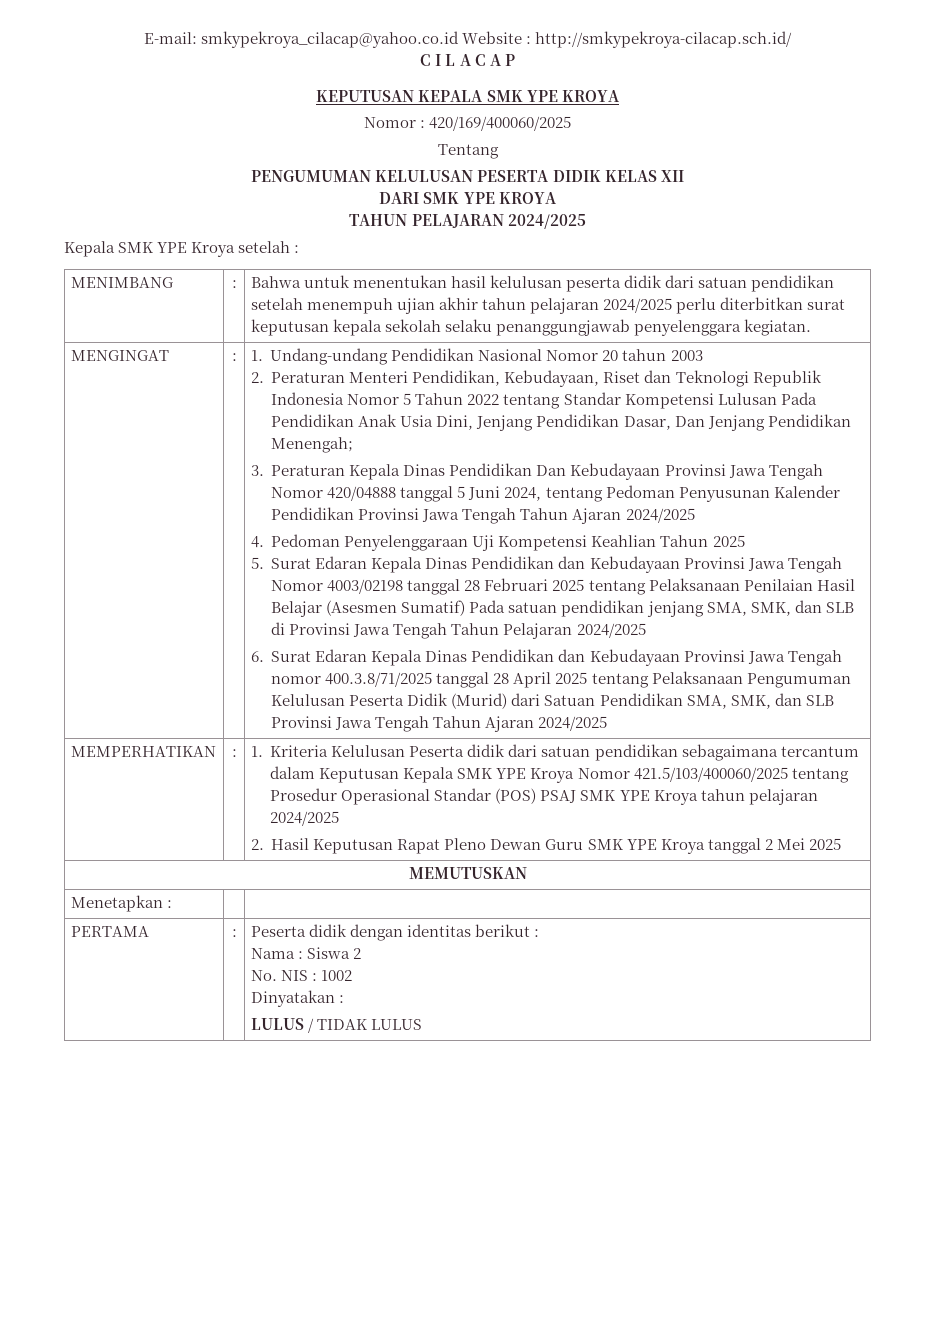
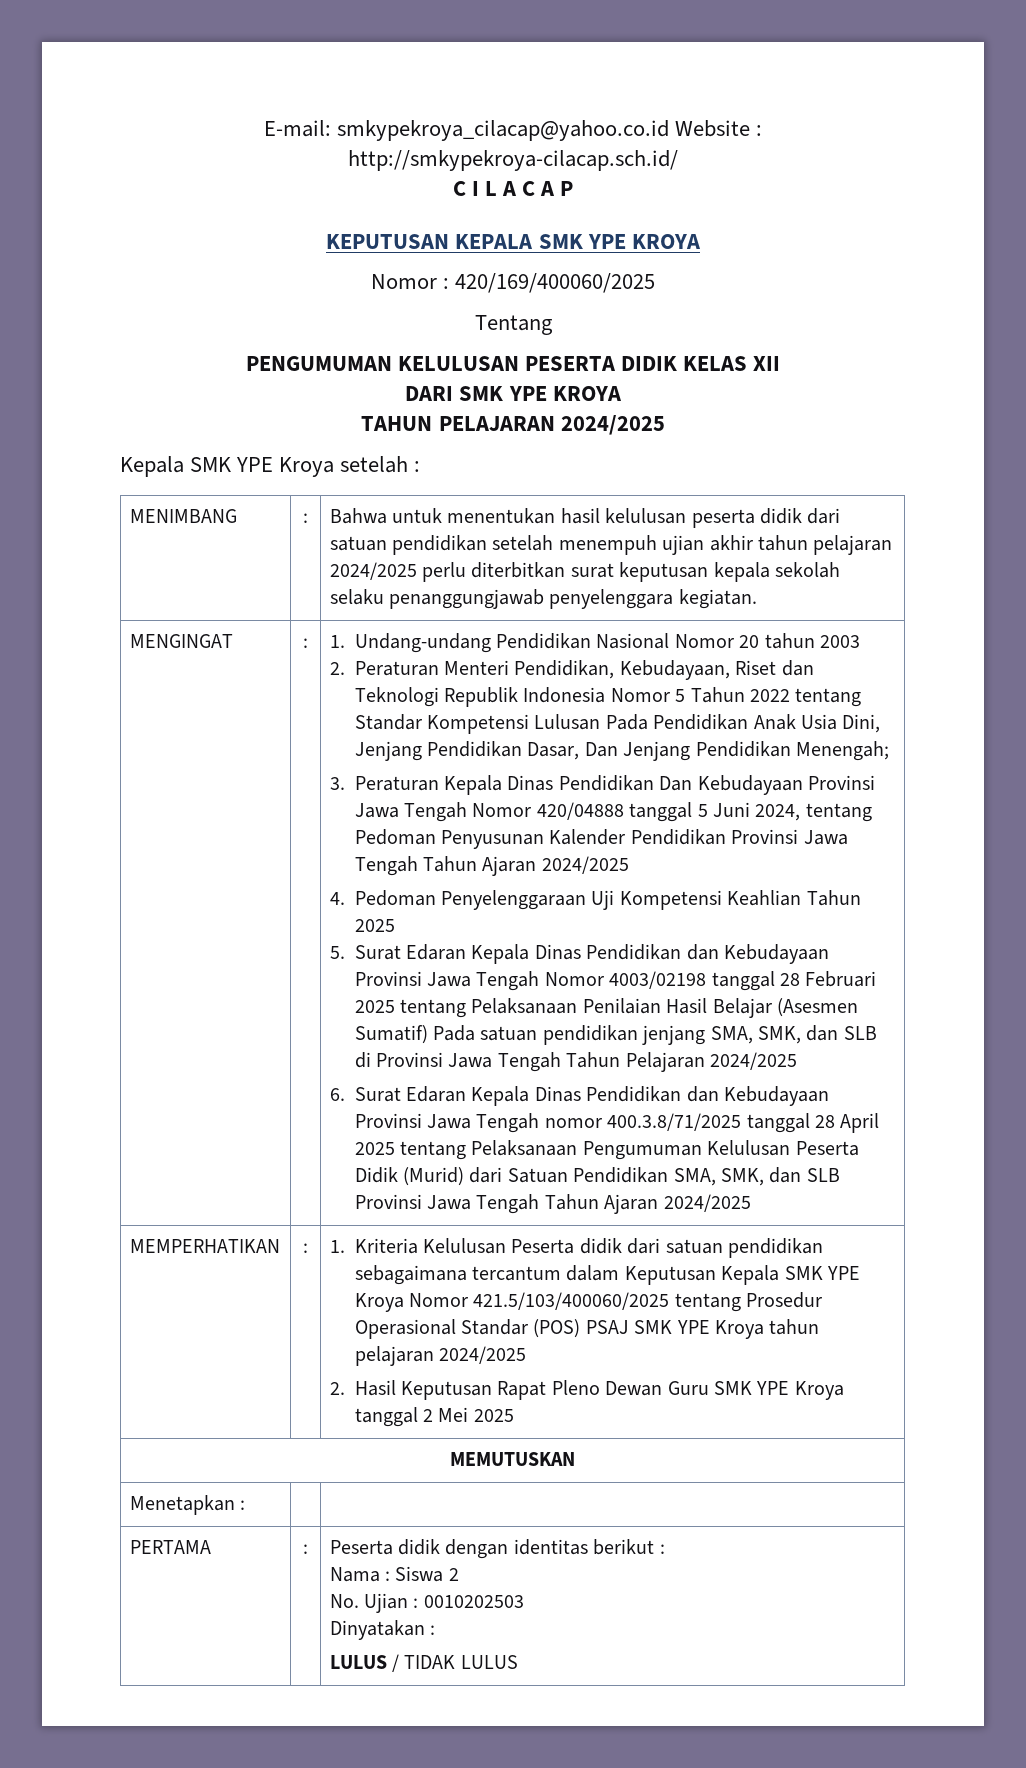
  PERTAMA | : | Peserta didik dengan identitas berikut :
  Nama : Siswa 2
- No. NIS : 1002
+ No. Ujian : 0010202503

